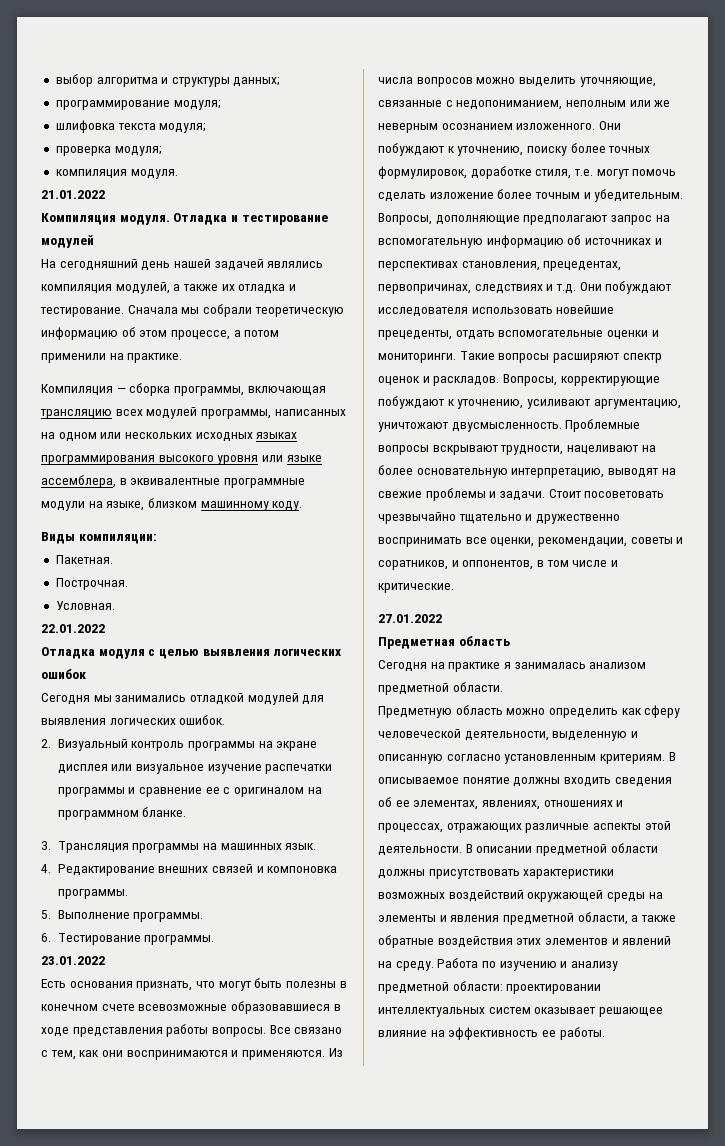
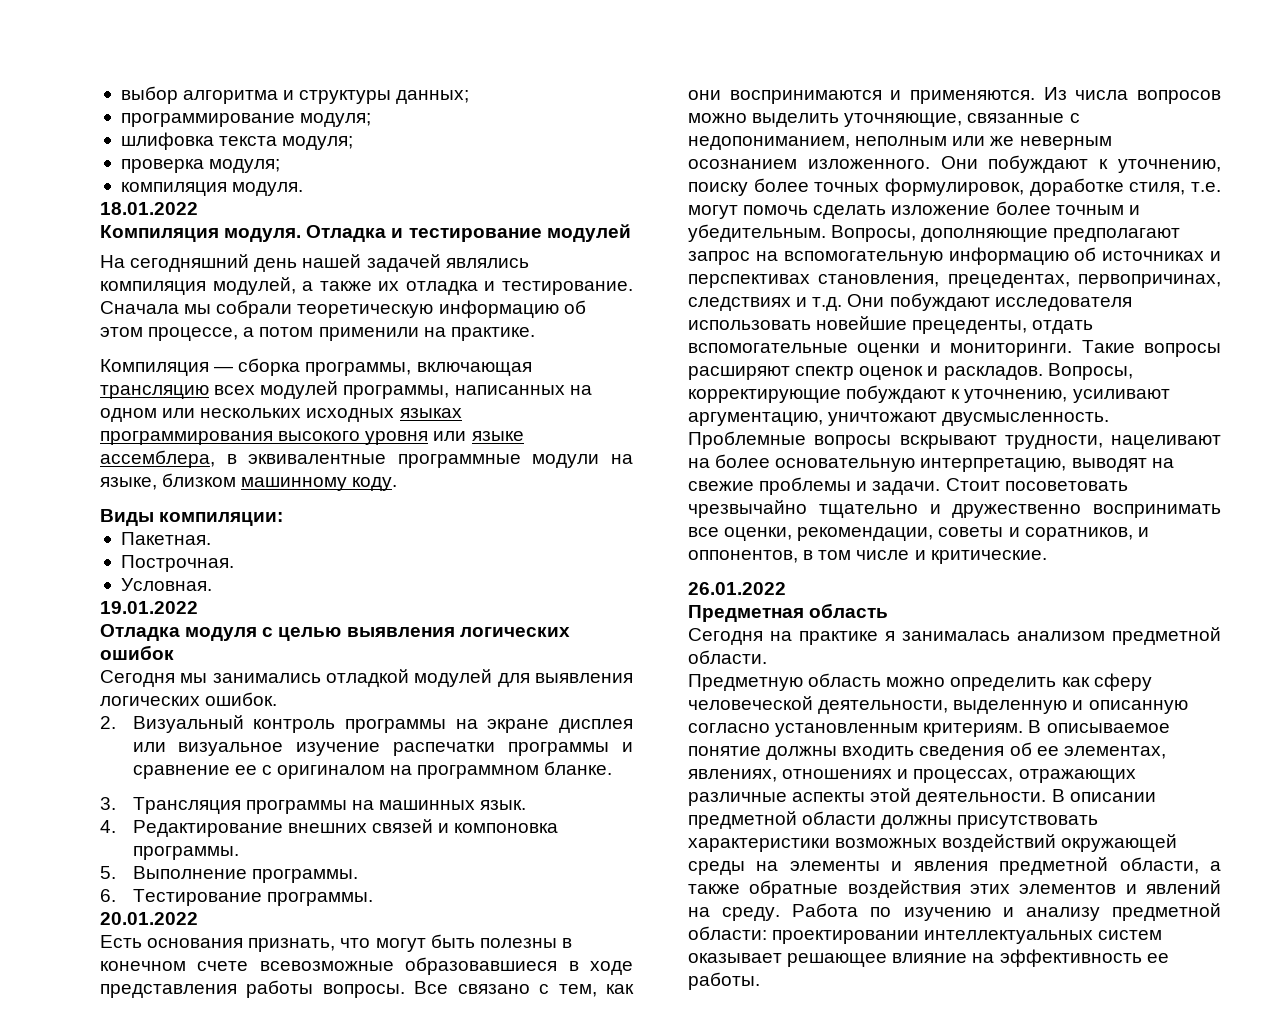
- 21.01.2022
+ 18.01.2022
- 22.01.2022
+ 19.01.2022
- 23.01.2022
+ 20.01.2022
- 27.01.2022
+ 26.01.2022

